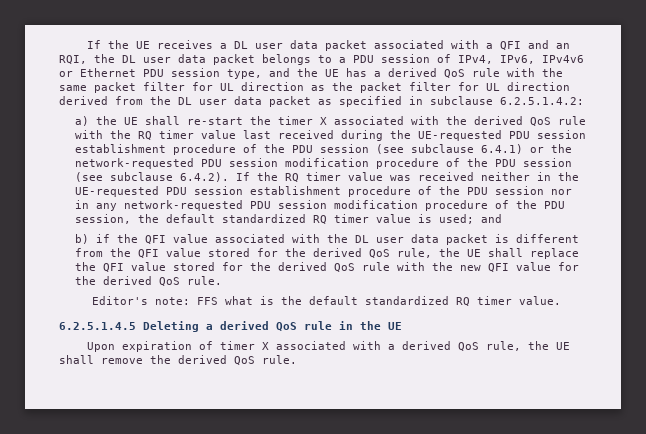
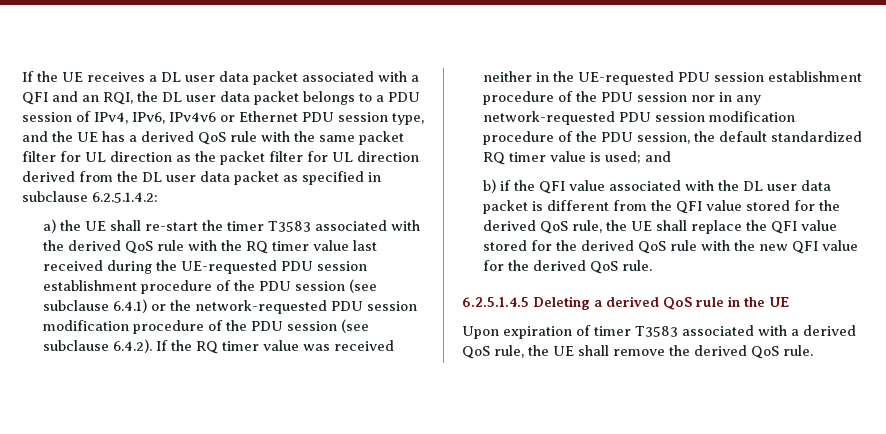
- a) the UE shall re-start the timer X associated with the derived QoS rule with the RQ timer value last received during the UE-requested PDU session establishment procedure of the PDU session (see subclause 6.4.1) or the network-requested PDU session modification procedure of the PDU session (see subclause 6.4.2). If the RQ timer value was received neither in the UE-requested PDU session establishment procedure of the PDU session nor in any network-requested PDU session modification procedure of the PDU session, the default standardized RQ timer value is used;
+ a) the UE shall re-start the timer T3583 associated with the derived QoS rule with the RQ timer value last received during the UE-requested PDU session establishment procedure of the PDU session (see subclause 6.4.1) or the network-requested PDU session modification procedure of the PDU session (see subclause 6.4.2). If the RQ timer value was received neither in the UE-requested PDU session establishment procedure of the PDU session nor in any network-requested PDU session modification procedure of the PDU session, the default standardized RQ timer value is used;
- Editor's note: FFS what is the default standardized RQ timer value.
- Upon expiration of timer X associated with a derived QoS rule, the UE shall remove the derived QoS rule.
+ Upon expiration of timer T3583 associated with a derived QoS rule, the UE shall remove the derived QoS rule.

